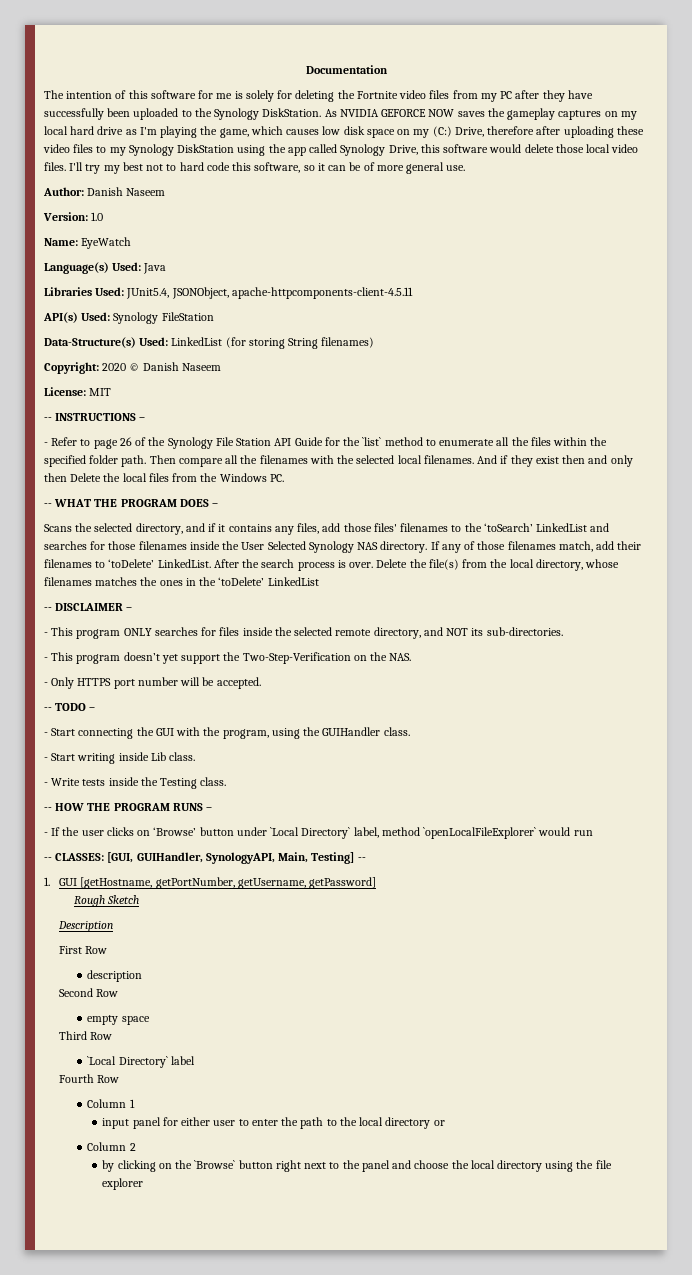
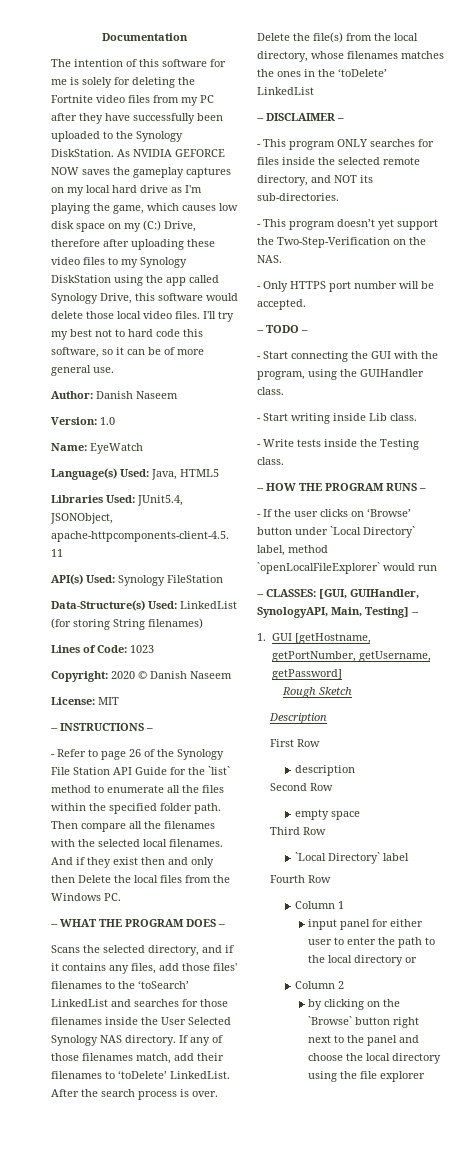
- Language(s) Used: Java
+ Language(s) Used: Java, HTML5
+ Lines of Code: 1023

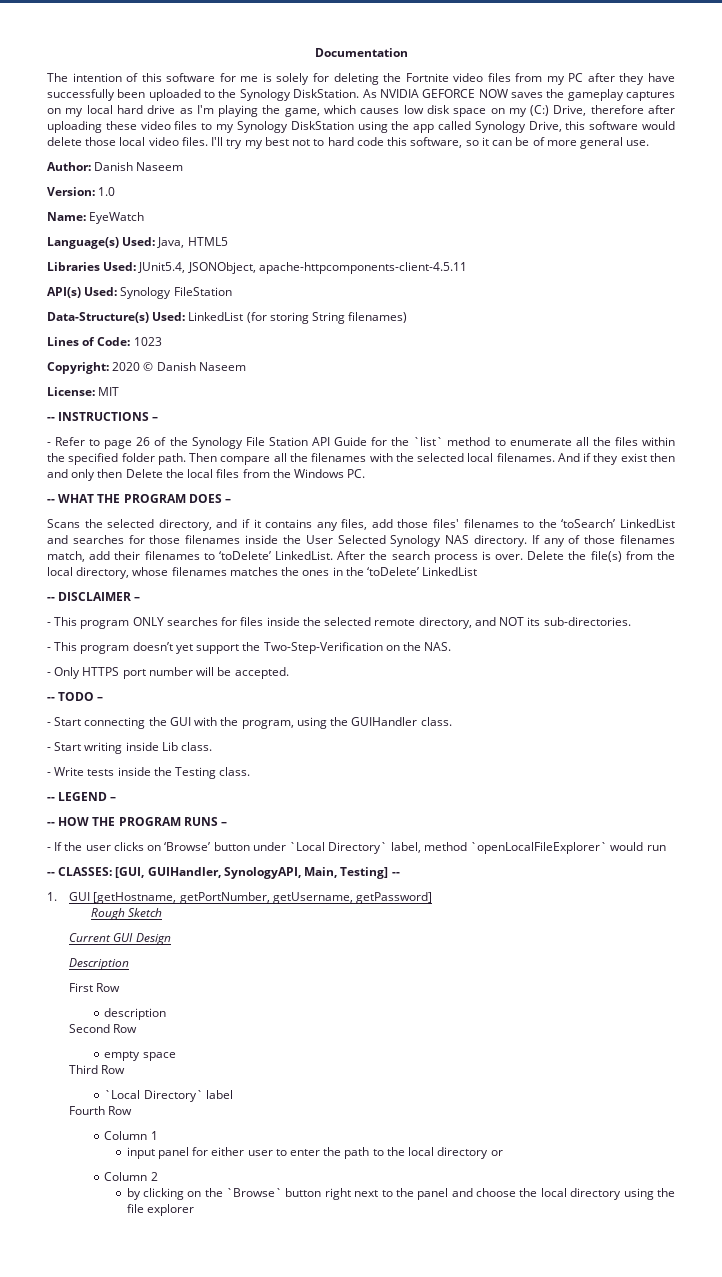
+ -- LEGEND –
+ Current GUI Design

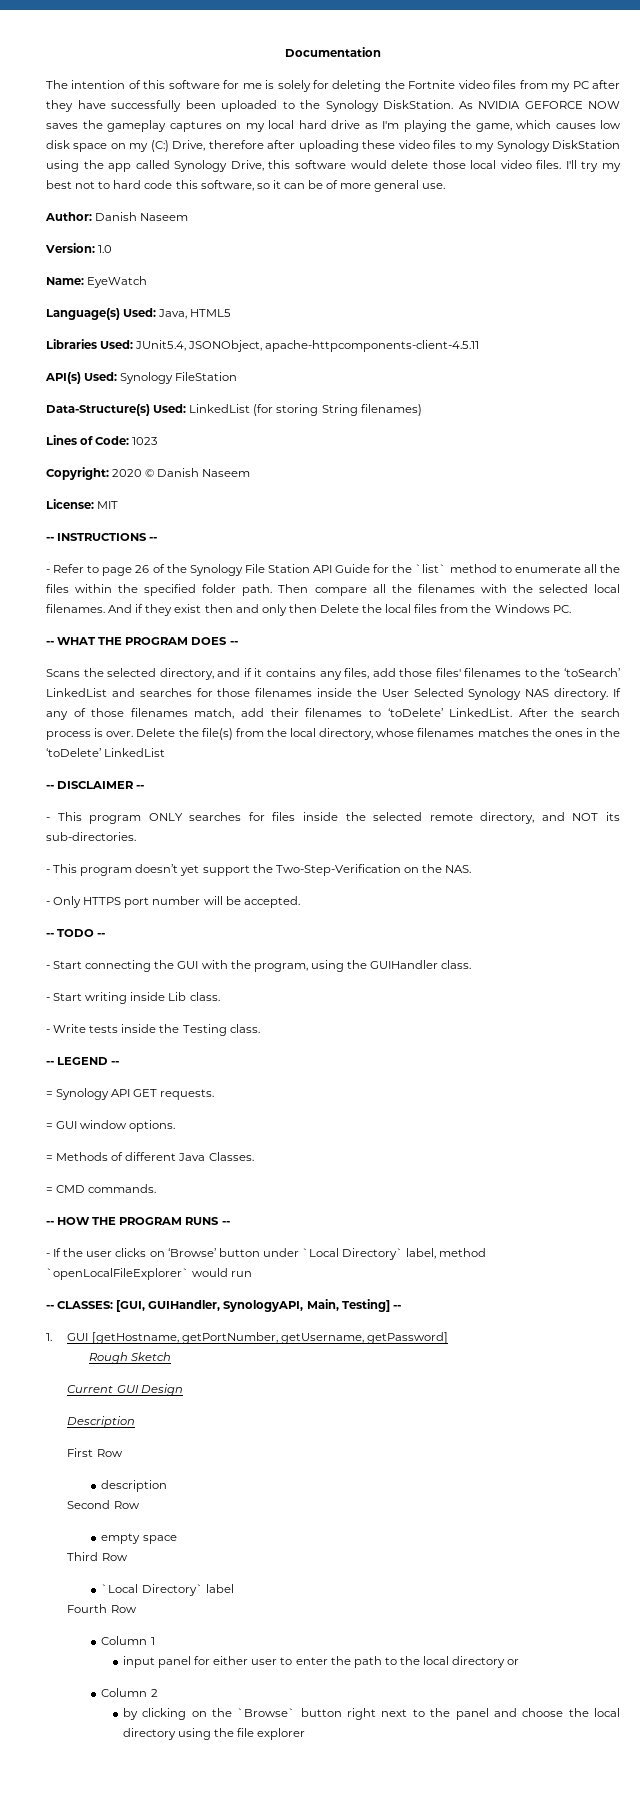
- -- INSTRUCTIONS –
+ -- INSTRUCTIONS --
- -- WHAT THE PROGRAM DOES –
+ -- WHAT THE PROGRAM DOES --
- -- DISCLAIMER –
+ -- DISCLAIMER --
- -- TODO –
+ -- TODO --
- -- LEGEND –
+ -- LEGEND --
+ = Synology API GET requests.
+ = GUI window options.
+ = Methods of different Java Classes.
+ = CMD commands.
- -- HOW THE PROGRAM RUNS –
+ -- HOW THE PROGRAM RUNS --

